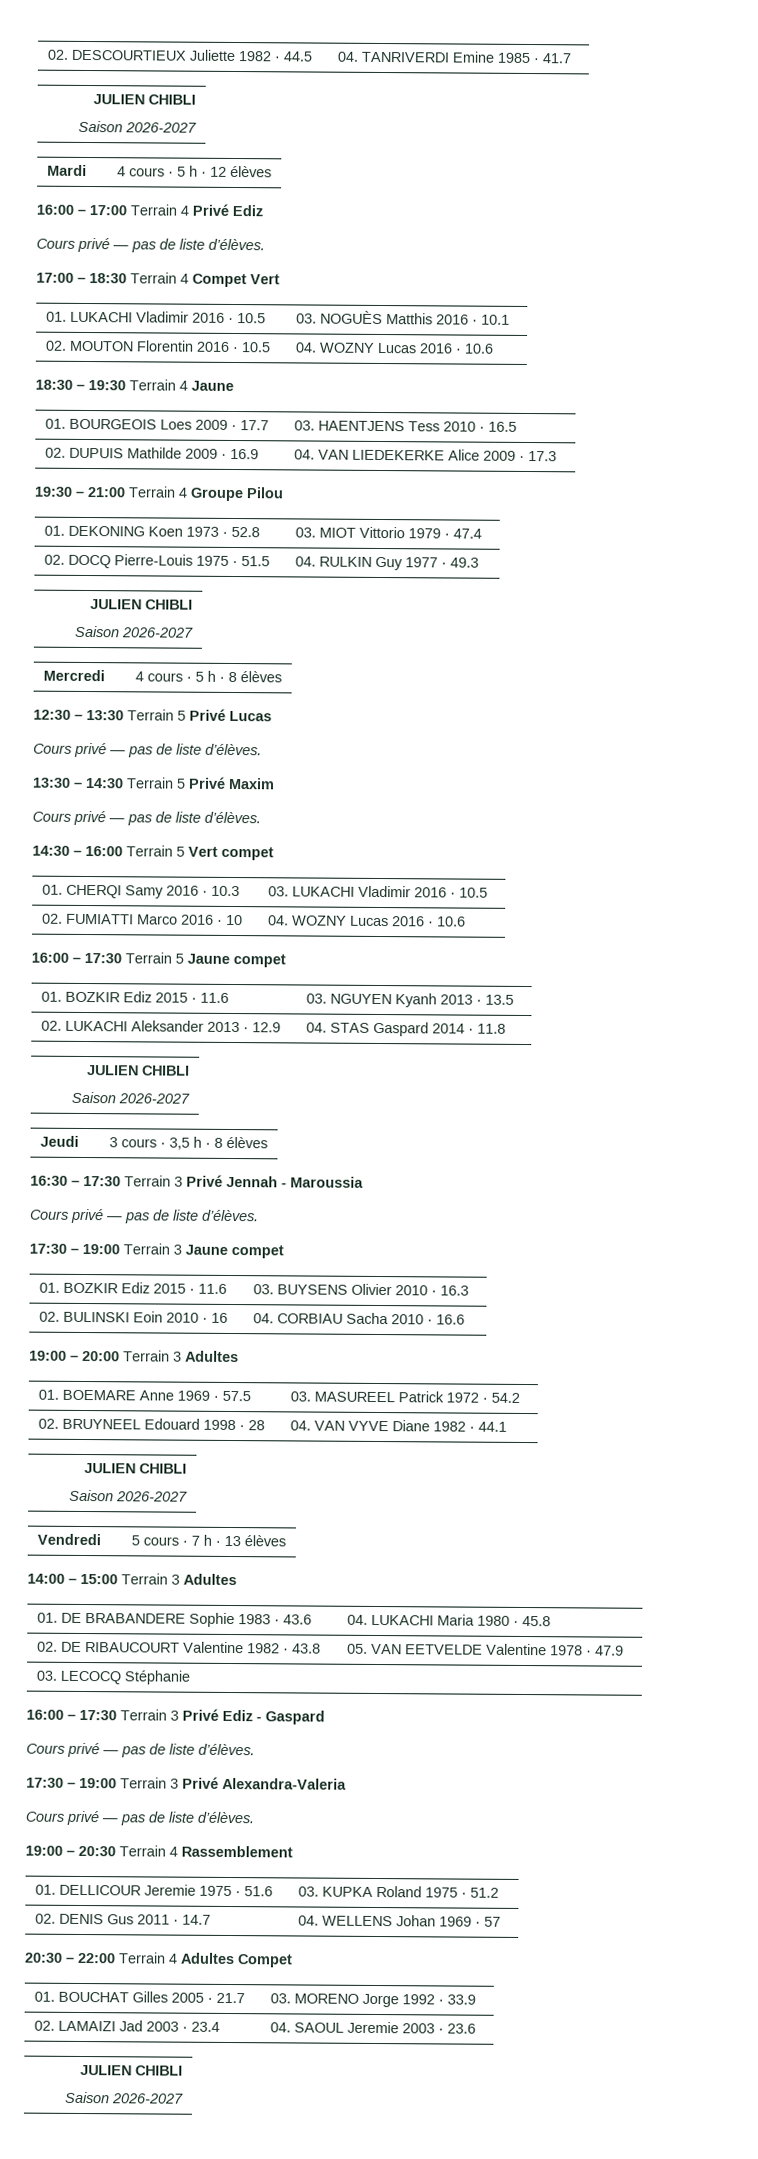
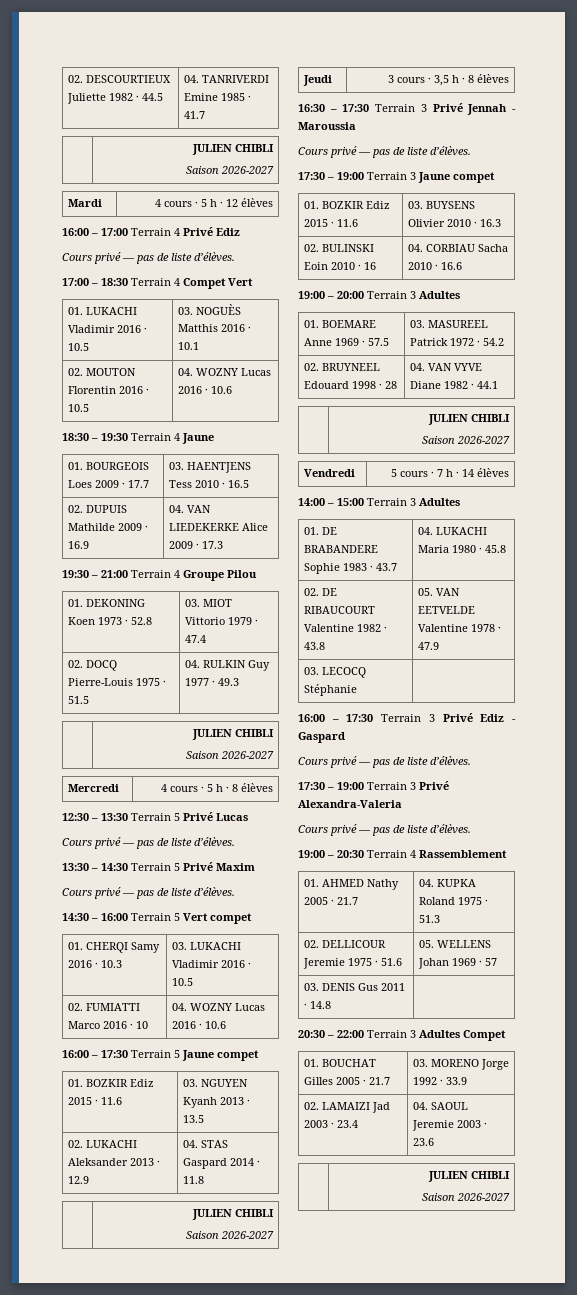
- Vendredi | 5 cours · 7 h · 13 élèves
+ Vendredi | 5 cours · 7 h · 14 élèves
- 01. DE BRABANDERE Sophie 1983 · 43.6 | 04. LUKACHI Maria 1980 · 45.8
+ 01. DE BRABANDERE Sophie 1983 · 43.7 | 04. LUKACHI Maria 1980 · 45.8
- 01. DELLICOUR Jeremie 1975 · 51.6 | 03. KUPKA Roland 1975 · 51.2
- 02. DENIS Gus 2011 · 14.7 | 04. WELLENS Johan 1969 · 57
+ 01. AHMED Nathy 2005 · 21.7 | 04. KUPKA Roland 1975 · 51.3
+ 02. DELLICOUR Jeremie 1975 · 51.6 | 05. WELLENS Johan 1969 · 57
+ 03. DENIS Gus 2011 · 14.8 |
- 20:30 – 22:00 Terrain 4 Adultes Compet
+ 20:30 – 22:00 Terrain 3 Adultes Compet

